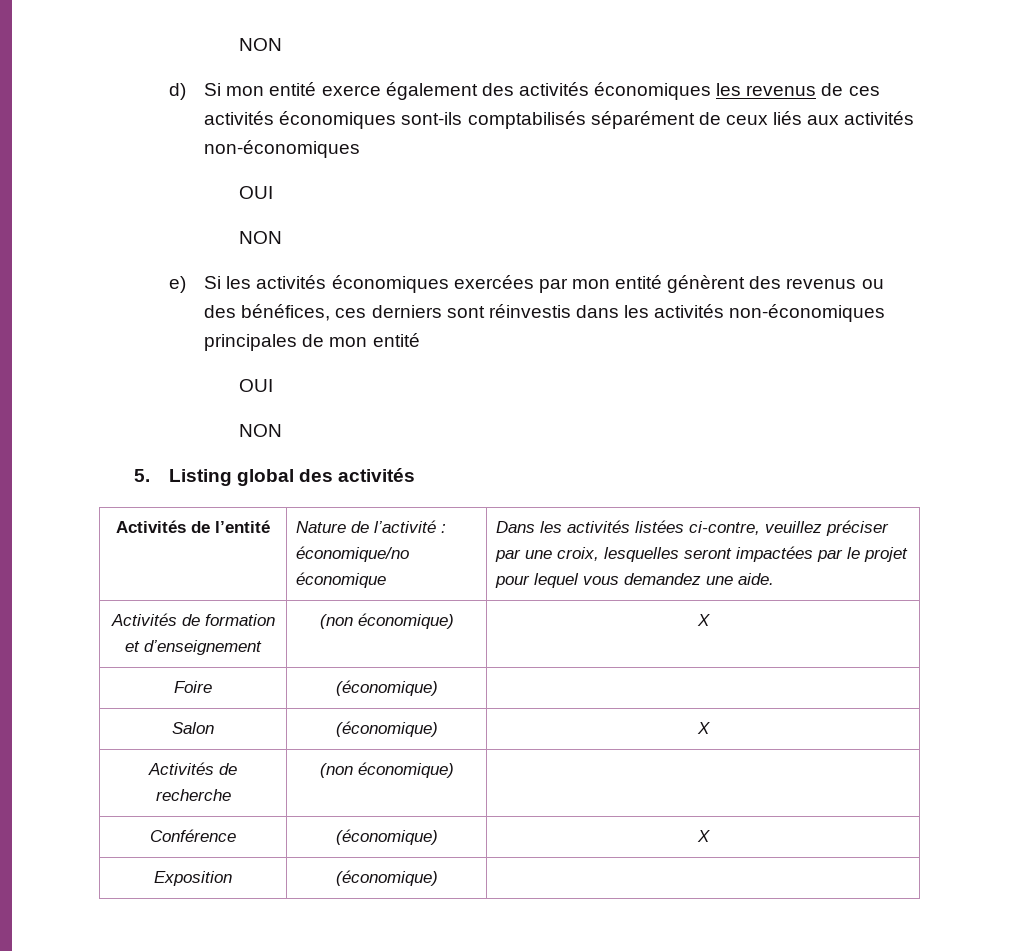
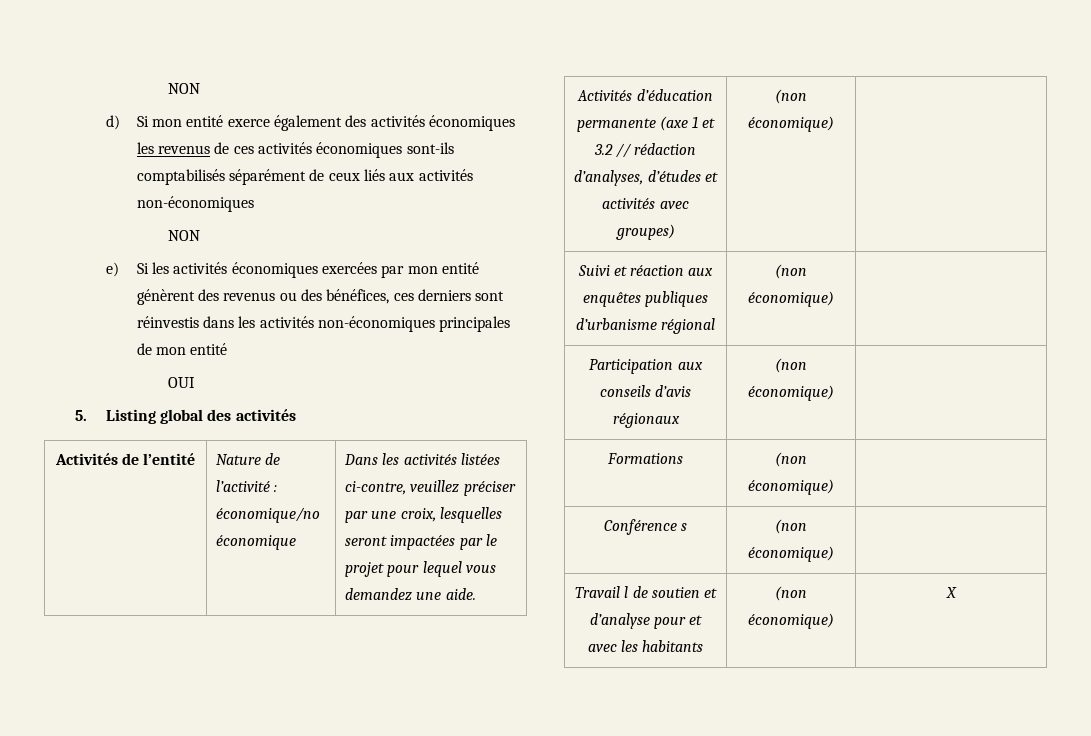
  d) Si mon entité exerce également des activités économiques les revenus de ces activités économiques sont-ils comptabilisés séparément de ceux liés aux activités non-économiques
- OUI
  e) Si les activités économiques exercées par mon entité génèrent des revenus ou des bénéfices, ces derniers sont réinvestis dans les activités non-économiques principales de mon entité
  OUI
- NON
- Activités de formation et d’enseignement | (non économique) | X
- Foire | (économique) |
- Salon | (économique) | X
- Activités de recherche | (non économique) |
- Conférence | (économique) | X
- Exposition | (économique) |
+ Activités d’éducation permanente (axe 1 et 3.2 // rédaction d’analyses, d’études et activités avec groupes) | (non économique) |
+ Suivi et réaction aux enquêtes publiques d’urbanisme régional | (non économique) |
+ Participation aux conseils d’avis régionaux | (non économique) |
+ Formations | (non économique) |
+ Conférence s | (non économique) |
+ Travail l de soutien et d’analyse pour et avec les habitants | (non économique) | X

